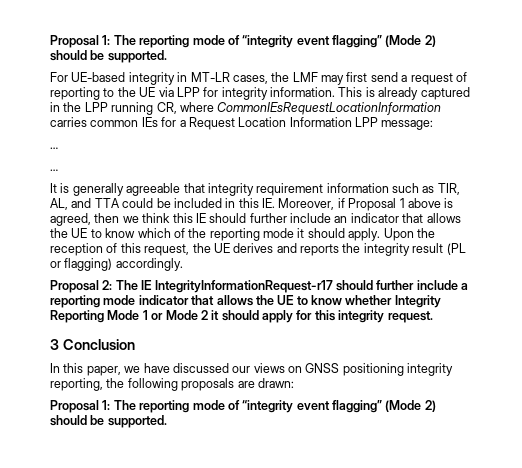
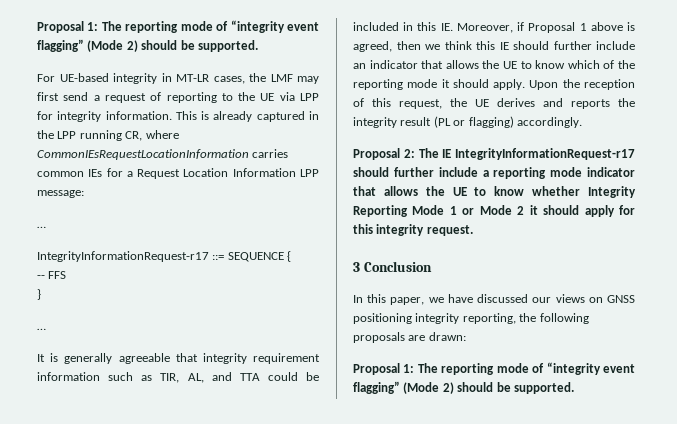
+ IntegrityInformationRequest-r17 ::= SEQUENCE {
+ -- FFS
+ }

